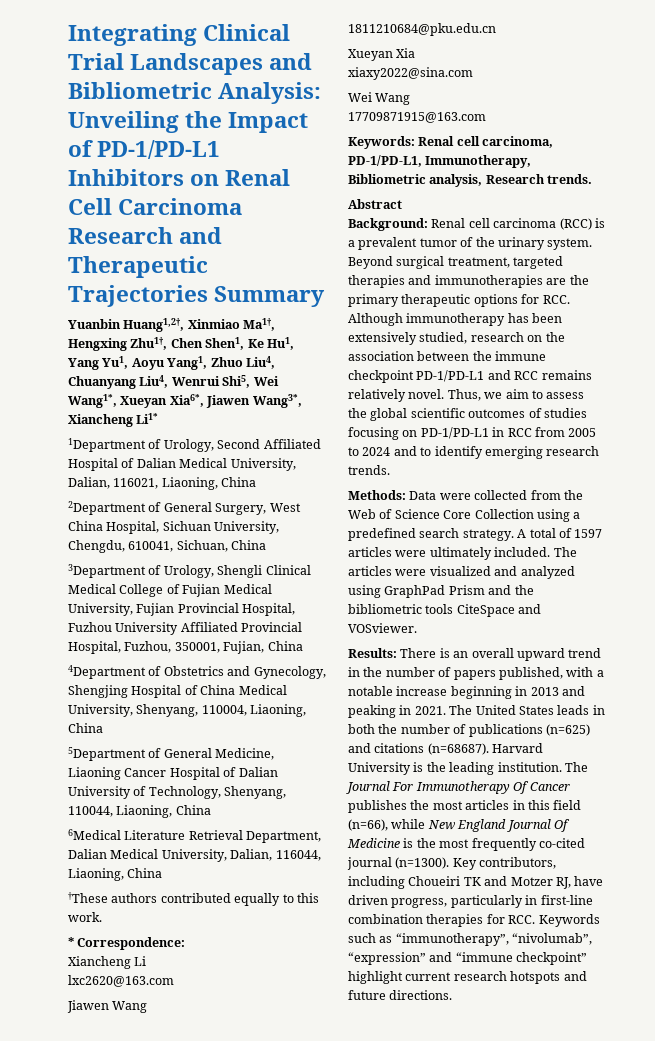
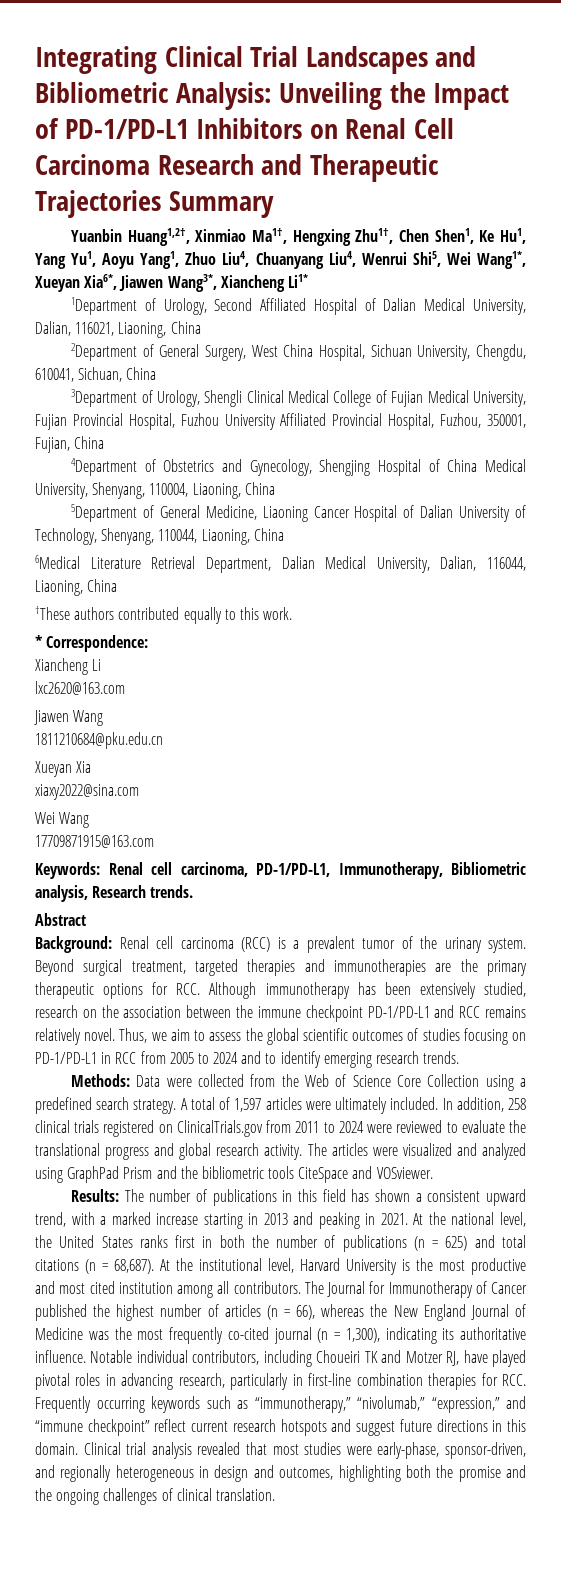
- A total of 1597 articles were ultimately included.
+ A total of 1,597 articles were ultimately included.
+ In addition, 258 clinical trials registered on ClinicalTrials.gov from 2011 to 2024 were reviewed to evaluate the translational progress and global research activity.
- Results: There is an overall upward trend in the number of papers published, with a notable increase beginning in 2013 and peaking in 2021.
+ Results: The number of publications in this field has shown a consistent upward trend, with a marked increase starting in 2013 and peaking in 2021.
- The United States leads in both the number of publications (n=625) and citations (n=68687). Harvard University is the leading institution. The Journal For Immunotherapy Of Cancer publishes the most articles in this field (n=66), while New England Journal Of Medicine is the most frequently co-cited journal (n=1300). Key contributors, including Choueiri TK and Motzer RJ, have driven progress, particularly in first-line combination therapies for RCC. Keywords such as “immunotherapy”, “nivolumab”, “expression” and “immune checkpoint” highlight current research hotspots and future directions.
+ At the national level, the United States ranks first in both the number of publications (n = 625) and total citations (n = 68,687). At the institutional level, Harvard University is the most productive and most cited institution among all contributors. The Journal for Immunotherapy of Cancer published the highest number of articles (n = 66), whereas the New England Journal of Medicine was the most frequently co-cited journal (n = 1,300), indicating its authoritative influence. Notable individual contributors, including Choueiri TK and Motzer RJ, have played pivotal roles in advancing research, particularly in first-line combination therapies for RCC. Frequently occurring keywords such as “immunotherapy,” “nivolumab,” “expression,” and “immune checkpoint” reflect current research hotspots and suggest future directions in this domain. Clinical trial analysis revealed that most studies were early-phase, sponsor-driven, and regionally heterogeneous in design and outcomes, highlighting both the promise and the ongoing challenges of clinical translation.

